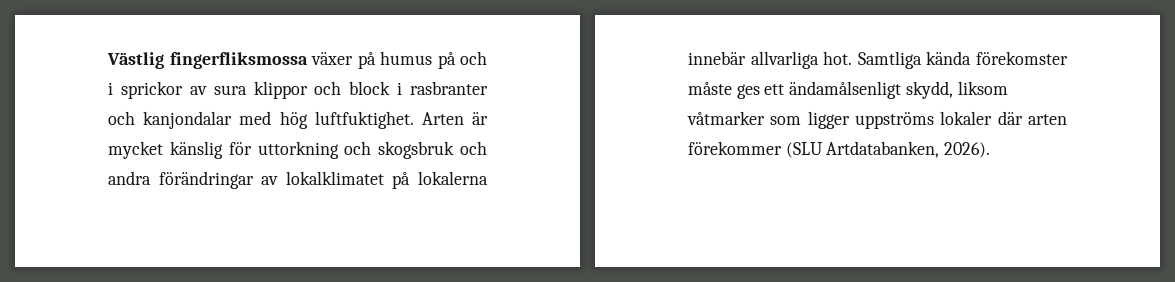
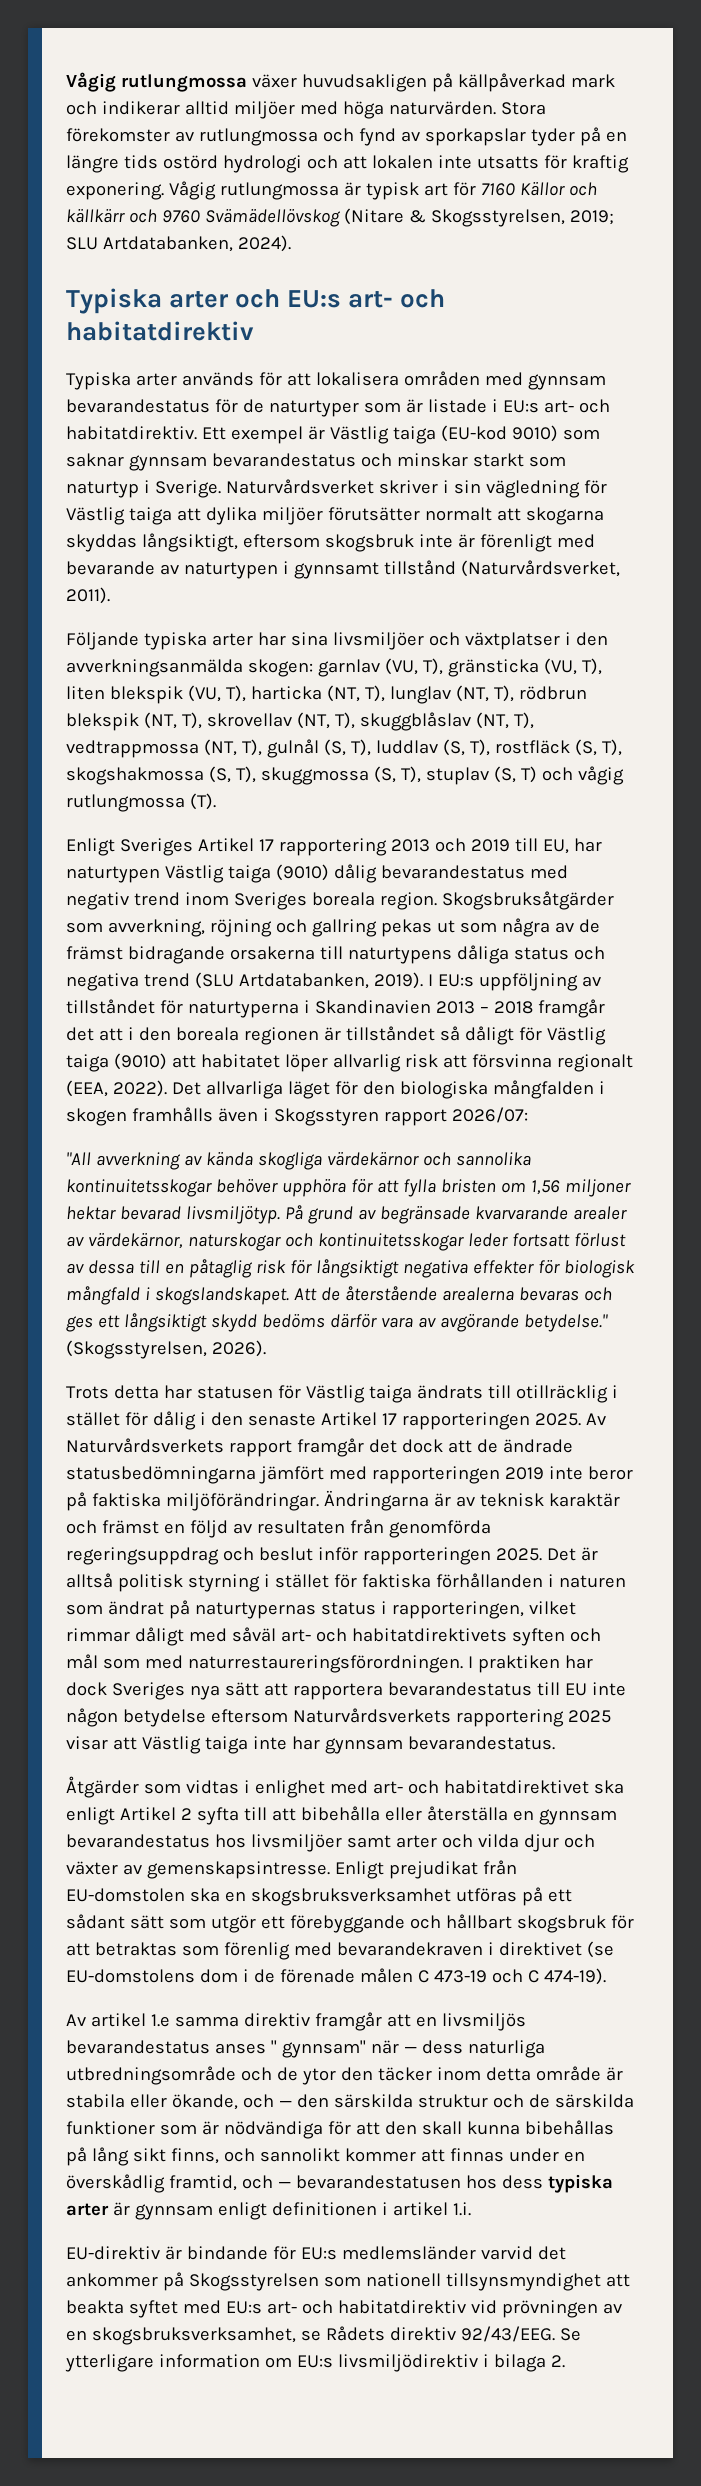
- Västlig fingerfliksmossa växer på humus på och i sprickor av sura klippor och block i rasbranter och kanjondalar med hög luftfuktighet. Arten är mycket känslig för uttorkning och skogsbruk och andra förändringar av lokalklimatet på lokalerna innebär allvarliga hot. Samtliga kända förekomster måste ges ett ändamålsenligt skydd, liksom våtmarker som ligger uppströms lokaler där arten förekommer (SLU Artdatabanken, 2026).
+ Vågig rutlungmossa växer huvudsakligen på källpåverkad mark och indikerar alltid miljöer med höga naturvärden. Stora förekomster av rutlungmossa och fynd av sporkapslar tyder på en längre tids ostörd hydrologi och att lokalen inte utsatts för kraftig exponering. Vågig rutlungmossa är typisk art för 7160 Källor och källkärr och 9760 Svämädellövskog (Nitare & Skogsstyrelsen, 2019; SLU Artdatabanken, 2024).
+ Typiska arter och EU:s art- och habitatdirektiv
+ Typiska arter används för att lokalisera områden med gynnsam bevarandestatus för de naturtyper som är listade i EU:s art- och habitatdirektiv. Ett exempel är Västlig taiga (EU-kod 9010) som saknar gynnsam bevarandestatus och minskar starkt som naturtyp i Sverige. Naturvårdsverket skriver i sin vägledning för Västlig taiga att dylika miljöer förutsätter normalt att skogarna skyddas långsiktigt, eftersom skogsbruk inte är förenligt med bevarande av naturtypen i gynnsamt tillstånd (Naturvårdsverket, 2011).
+ Följande typiska arter har sina livsmiljöer och växtplatser i den avverkningsanmälda skogen: garnlav (VU, T), gränsticka (VU, T), liten blekspik (VU, T), harticka (NT, T), lunglav (NT, T), rödbrun blekspik (NT, T), skrovellav (NT, T), skuggblåslav (NT, T), vedtrappmossa (NT, T), gulnål (S, T), luddlav (S, T), rostfläck (S, T), skogshakmossa (S, T), skuggmossa (S, T), stuplav (S, T) och vågig rutlungmossa (T).
+ Enligt Sveriges Artikel 17 rapportering 2013 och 2019 till EU, har naturtypen Västlig taiga (9010) dålig bevarandestatus med negativ trend inom Sveriges boreala region. Skogsbruksåtgärder som avverkning, röjning och gallring pekas ut som några av de främst bidragande orsakerna till naturtypens dåliga status och negativa trend (SLU Artdatabanken, 2019). I EU:s uppföljning av tillståndet för naturtyperna i Skandinavien 2013 – 2018 framgår det att i den boreala regionen är tillståndet så dåligt för Västlig taiga (9010) att habitatet löper allvarlig risk att försvinna regionalt (EEA, 2022). Det allvarliga läget för den biologiska mångfalden i skogen framhålls även i Skogsstyren rapport 2026/07:
+ "All avverkning av kända skogliga värdekärnor och sannolika kontinuitetsskogar behöver upphöra för att fylla bristen om 1,56 miljoner hektar bevarad livsmiljötyp. På grund av begränsade kvarvarande arealer av värdekärnor, naturskogar och kontinuitetsskogar leder fortsatt förlust av dessa till en påtaglig risk för långsiktigt negativa effekter för biologisk mångfald i skogslandskapet. Att de återstående arealerna bevaras och ges ett långsiktigt skydd bedöms därför vara av avgörande betydelse." (Skogsstyrelsen, 2026).
+ Trots detta har statusen för Västlig taiga ändrats till otillräcklig i stället för dålig i den senaste Artikel 17 rapporteringen 2025. Av Naturvårdsverkets rapport framgår det dock att de ändrade statusbedömningarna jämfört med rapporteringen 2019 inte beror på faktiska miljöförändringar. Ändringarna är av teknisk karaktär och främst en följd av resultaten från genomförda regeringsuppdrag och beslut inför rapporteringen 2025. Det är alltså politisk styrning i stället för faktiska förhållanden i naturen som ändrat på naturtypernas status i rapporteringen, vilket rimmar dåligt med såväl art- och habitatdirektivets syften och mål som med naturrestaureringsförordningen. I praktiken har dock Sveriges nya sätt att rapportera bevarandestatus till EU inte någon betydelse eftersom Naturvårdsverkets rapportering 2025 visar att Västlig taiga inte har gynnsam bevarandestatus.
+ Åtgärder som vidtas i enlighet med art- och habitatdirektivet ska enligt Artikel 2 syfta till att bibehålla eller återställa en gynnsam bevarandestatus hos livsmiljöer samt arter och vilda djur och växter av gemenskapsintresse. Enligt prejudikat från EU-domstolen ska en skogsbruksverksamhet utföras på ett sådant sätt som utgör ett förebyggande och hållbart skogsbruk för att betraktas som förenlig med bevarandekraven i direktivet (se EU-domstolens dom i de förenade målen C 473-19 och C 474-19).
+ Av artikel 1.e samma direktiv framgår att en livsmiljös bevarandestatus anses " gynnsam" när — dess naturliga utbredningsområde och de ytor den täcker inom detta område är stabila eller ökande, och — den särskilda struktur och de särskilda funktioner som är nödvändiga för att den skall kunna bibehållas på lång sikt finns, och sannolikt kommer att finnas under en överskådlig framtid, och — bevarandestatusen hos dess typiska arter är gynnsam enligt definitionen i artikel 1.i.
+ EU-direktiv är bindande för EU:s medlemsländer varvid det ankommer på Skogsstyrelsen som nationell tillsynsmyndighet att beakta syftet med EU:s art- och habitatdirektiv vid prövningen av en skogsbruksverksamhet, se Rådets direktiv 92/43/EEG. Se ytterligare information om EU:s livsmiljödirektiv i bilaga 2.

